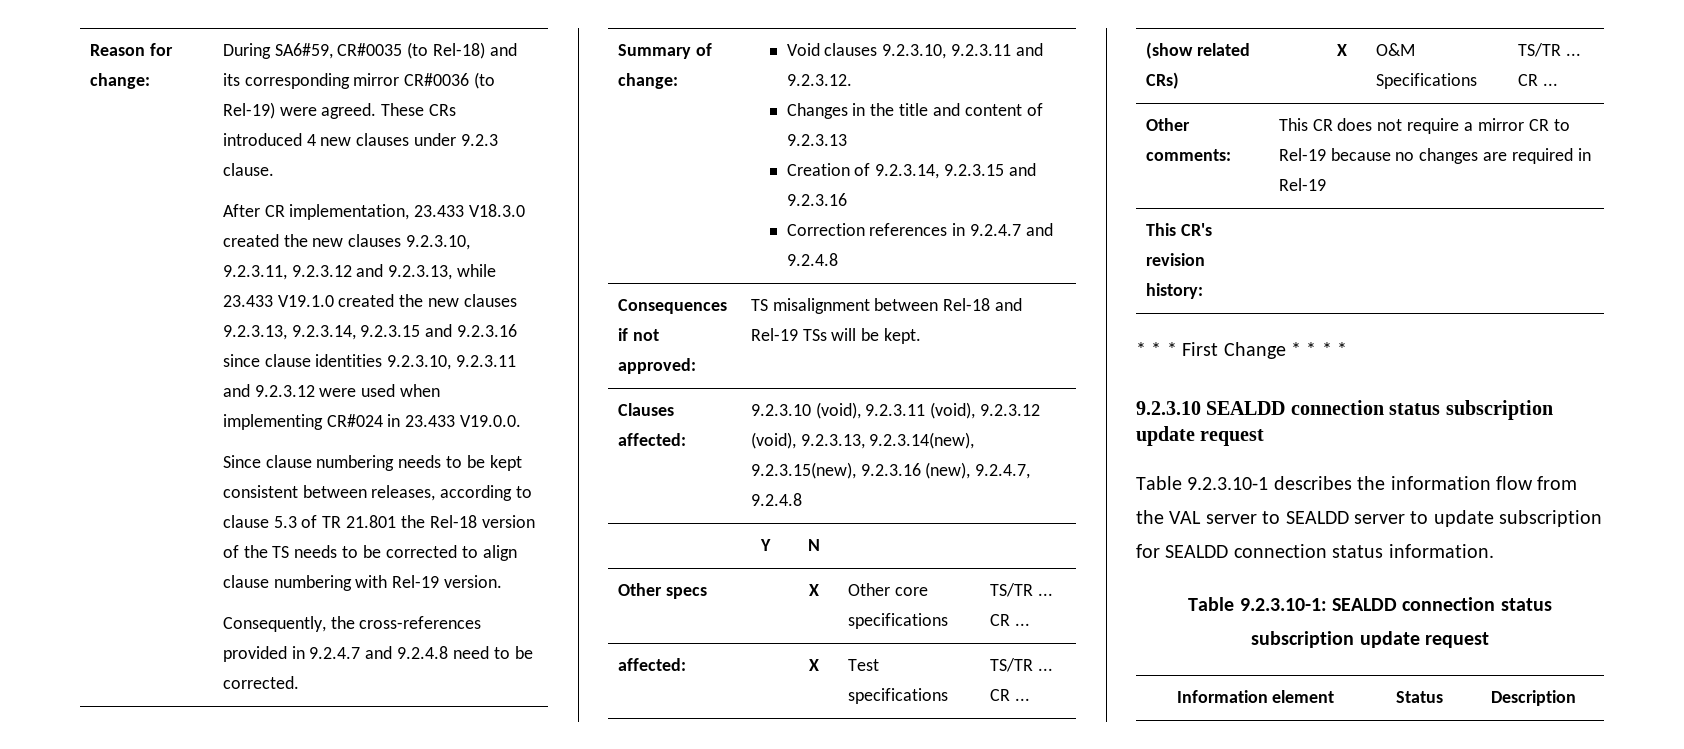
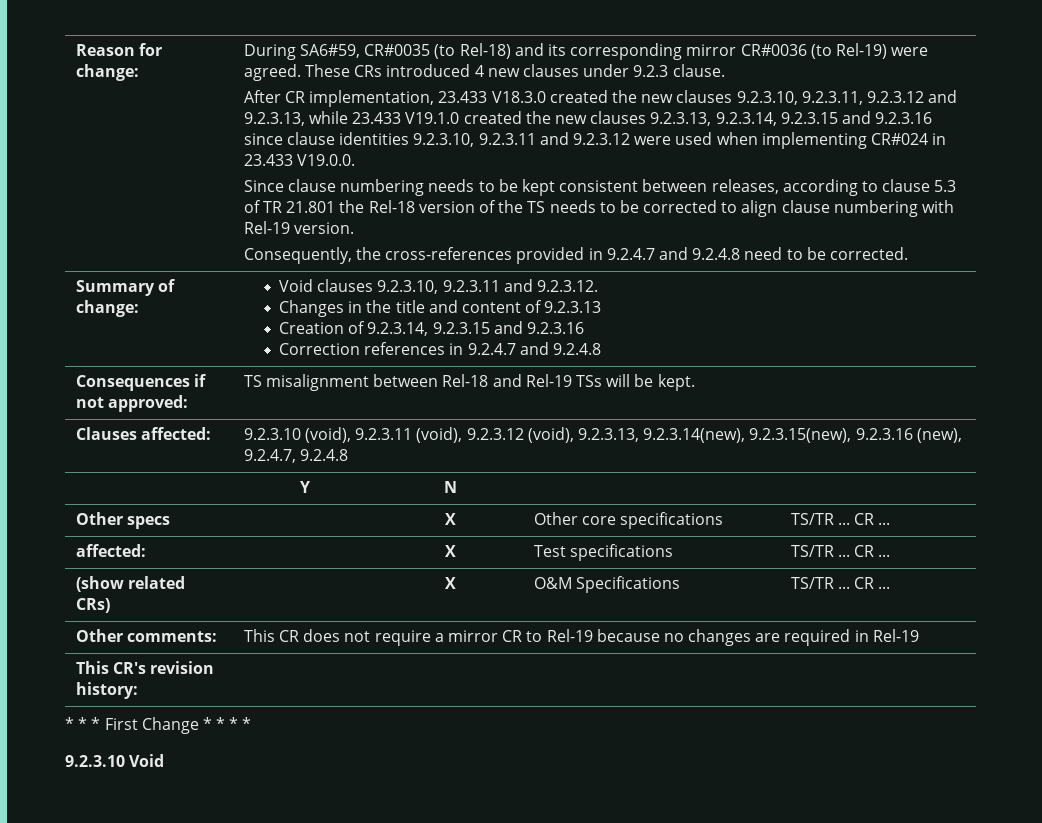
- 9.2.3.10 SEALDD connection status subscription update request
- Table 9.2.3.10-1 describes the information flow from the VAL server to SEALDD server to update subscription for SEALDD connection status information.
- Table 9.2.3.10-1: SEALDD connection status subscription update request
- Information element | Status | Description
+ 9.2.3.10 Void

